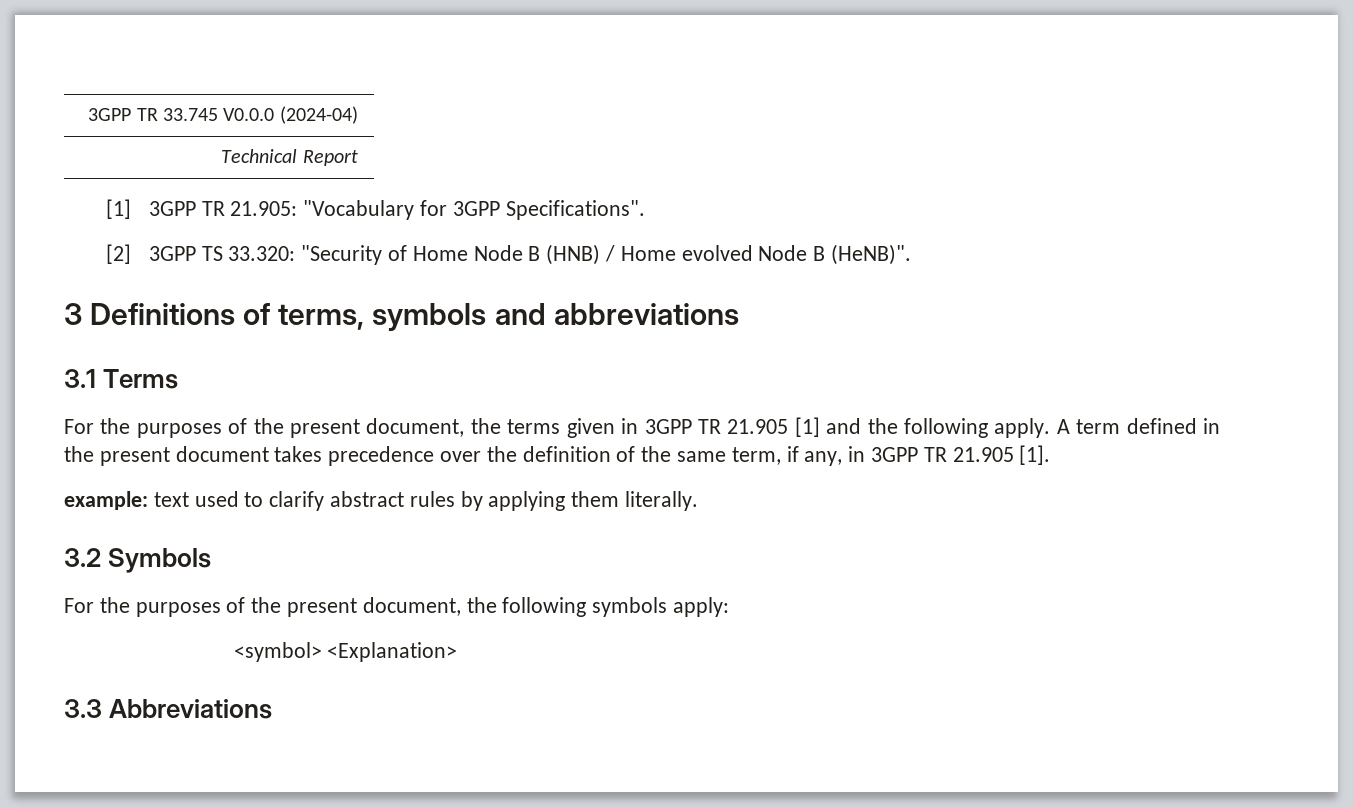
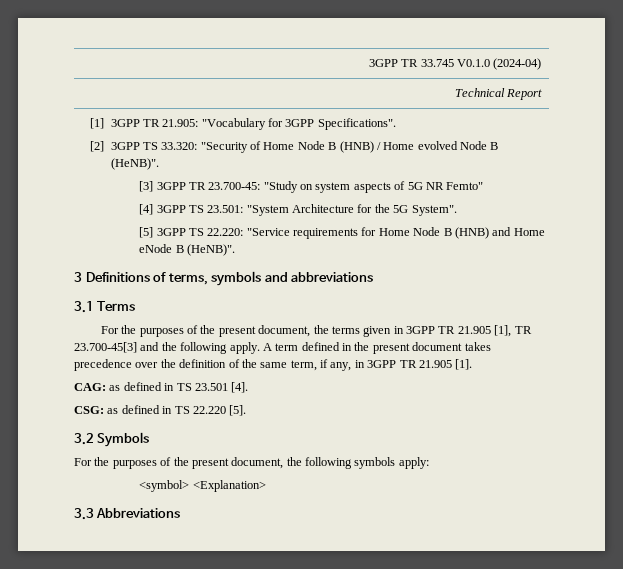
- 3GPP TR 33.745 V0.0.0 (2024-04)
+ 3GPP TR 33.745 V0.1.0 (2024-04)
+ [3] 3GPP TR 23.700-45: "Study on system aspects of 5G NR Femto"
+ [4] 3GPP TS 23.501: "System Architecture for the 5G System".
+ [5] 3GPP TS 22.220: "Service requirements for Home Node B (HNB) and Home eNode B (HeNB)".
- For the purposes of the present document, the terms given in 3GPP TR 21.905 [1] and the following apply.
+ For the purposes of the present document, the terms given in 3GPP TR 21.905 [1], TR 23.700-45[3] and the following apply.
- example: text used to clarify abstract rules by applying them literally.
+ CAG: as defined in TS 23.501 [4].
+ CSG: as defined in TS 22.220 [5].

